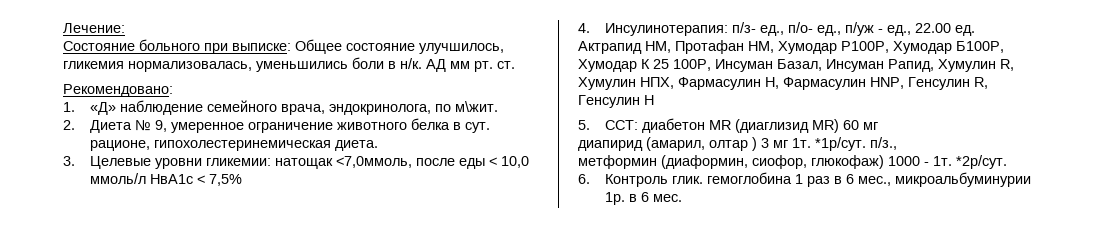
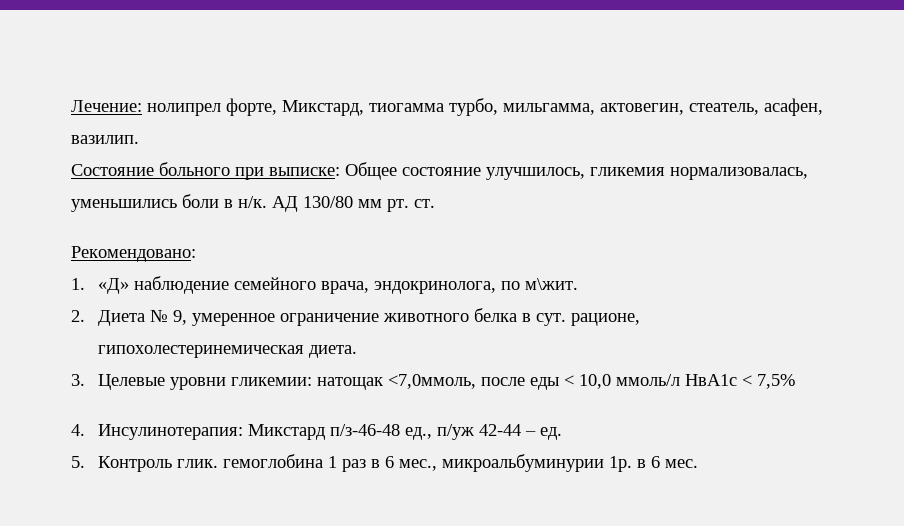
- Лечение:
+ Лечение: нолипрел форте, Микстард, тиогамма турбо, мильгамма, актовегин, стеатель, асафен, вазилип.
- АД мм рт. ст.
+ АД 130/80 мм рт. ст.
- 4. Инсулинотерапия: п/з- ед., п/о- ед., п/уж - ед., 22.00 ед.
- Актрапид НМ, Протафан НМ, Хумодар Р100Р, Хумодар Б100Р, Хумодар К 25 100Р, Инсуман Базал, Инсуман Рапид, Хумулин R, Хумулин НПХ, Фармасулин Н, Фармасулин НNР, Генсулин R, Генсулин Н
- 5. ССТ: диабетон МR (диаглизид МR) 60 мг
- диапирид (амарил, олтар ) 3 мг 1т. *1р/сут. п/з.,
- метформин (диаформин, сиофор, глюкофаж) 1000 - 1т. *2р/сут.
- 6. Контроль глик. гемоглобина 1 раз в 6 мес., микроальбуминурии 1р. в 6 мес.
+ 4. Инсулинотерапия: Микстард п/з-46-48 ед., п/уж 42-44 – ед.
+ 5. Контроль глик. гемоглобина 1 раз в 6 мес., микроальбуминурии 1р. в 6 мес.

